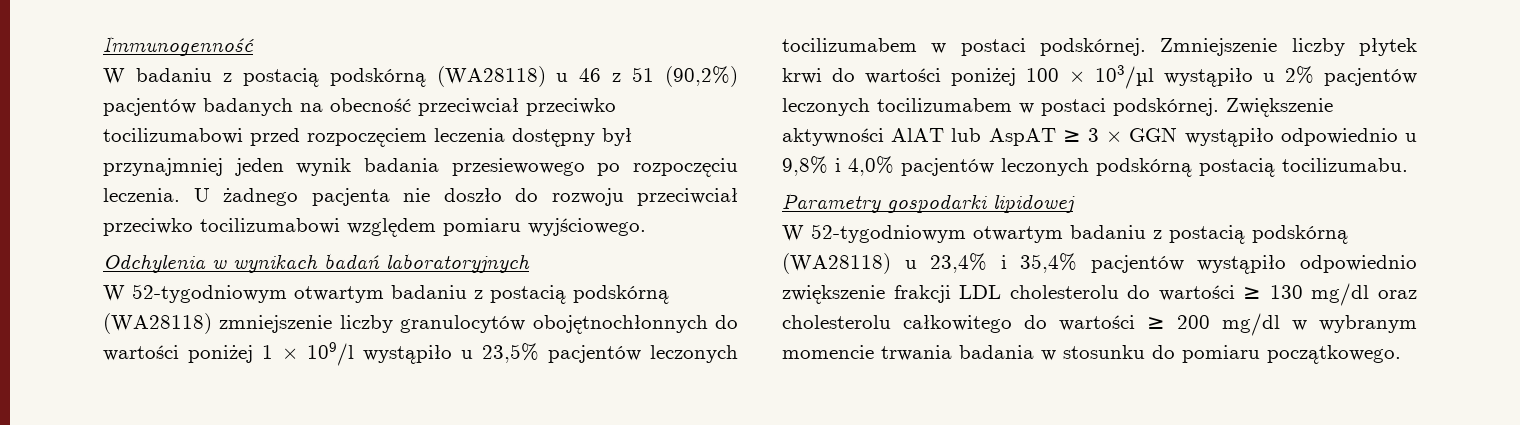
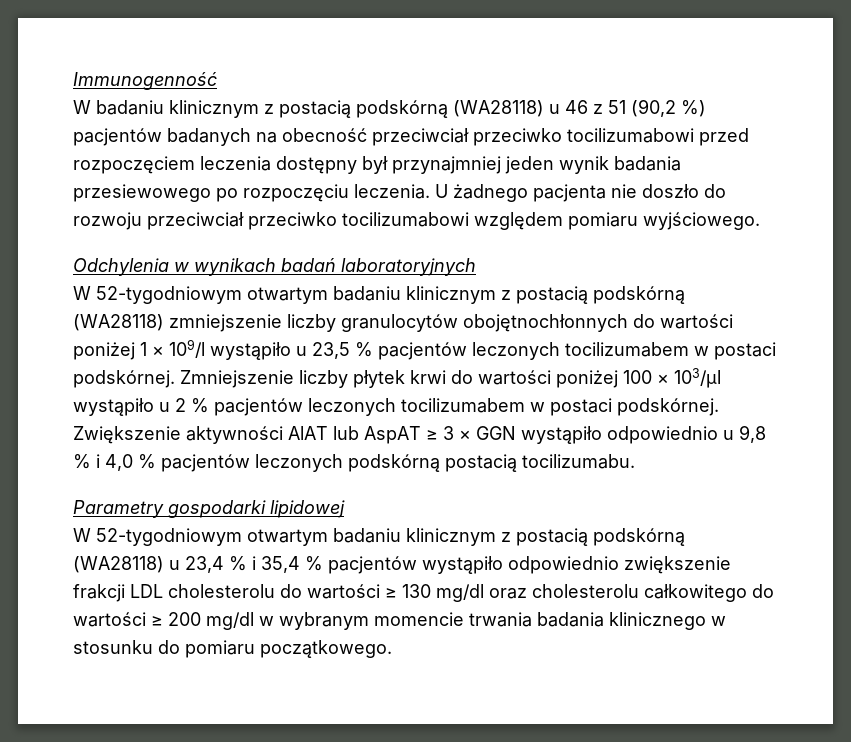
- W badaniu z postacią podskórną (WA28118) u 46 z 51 (90,2%) pacjentów badanych na obecność przeciwciał przeciwko tocilizumabowi przed rozpoczęciem leczenia dostępny był przynajmniej jeden wynik badania przesiewowego po rozpoczęciu leczenia.
+ W badaniu klinicznym z postacią podskórną (WA28118) u 46 z 51 (90,2 %) pacjentów badanych na obecność przeciwciał przeciwko tocilizumabowi przed rozpoczęciem leczenia dostępny był przynajmniej jeden wynik badania przesiewowego po rozpoczęciu leczenia.
- W 52-tygodniowym otwartym badaniu z postacią podskórną (WA28118) zmniejszenie liczby granulocytów obojętnochłonnych do wartości poniżej 1 × 109/l wystąpiło u 23,5% pacjentów leczonych tocilizumabem w postaci podskórnej.
+ W 52-tygodniowym otwartym badaniu klinicznym z postacią podskórną (WA28118) zmniejszenie liczby granulocytów obojętnochłonnych do wartości poniżej 1 × 109/l wystąpiło u 23,5 % pacjentów leczonych tocilizumabem w postaci podskórnej.
- Zmniejszenie liczby płytek krwi do wartości poniżej 100 × 103/µl wystąpiło u 2% pacjentów leczonych tocilizumabem w postaci podskórnej.
+ Zmniejszenie liczby płytek krwi do wartości poniżej 100 × 103/µl wystąpiło u 2 % pacjentów leczonych tocilizumabem w postaci podskórnej.
- Zwiększenie aktywności AlAT lub AspAT ≥ 3 × GGN wystąpiło odpowiednio u 9,8% i 4,0% pacjentów leczonych podskórną postacią tocilizumabu.
+ Zwiększenie aktywności AlAT lub AspAT ≥ 3 × GGN wystąpiło odpowiednio u 9,8 % i 4,0 % pacjentów leczonych podskórną postacią tocilizumabu.
- W 52-tygodniowym otwartym badaniu z postacią podskórną (WA28118) u 23,4% i 35,4% pacjentów wystąpiło odpowiednio zwiększenie frakcji LDL cholesterolu do wartości ≥ 130 mg/dl oraz cholesterolu całkowitego do wartości ≥ 200 mg/dl w wybranym momencie trwania badania w stosunku do pomiaru początkowego.
+ W 52-tygodniowym otwartym badaniu klinicznym z postacią podskórną (WA28118) u 23,4 % i 35,4 % pacjentów wystąpiło odpowiednio zwiększenie frakcji LDL cholesterolu do wartości ≥ 130 mg/dl oraz cholesterolu całkowitego do wartości ≥ 200 mg/dl w wybranym momencie trwania badania klinicznego w stosunku do pomiaru początkowego.

